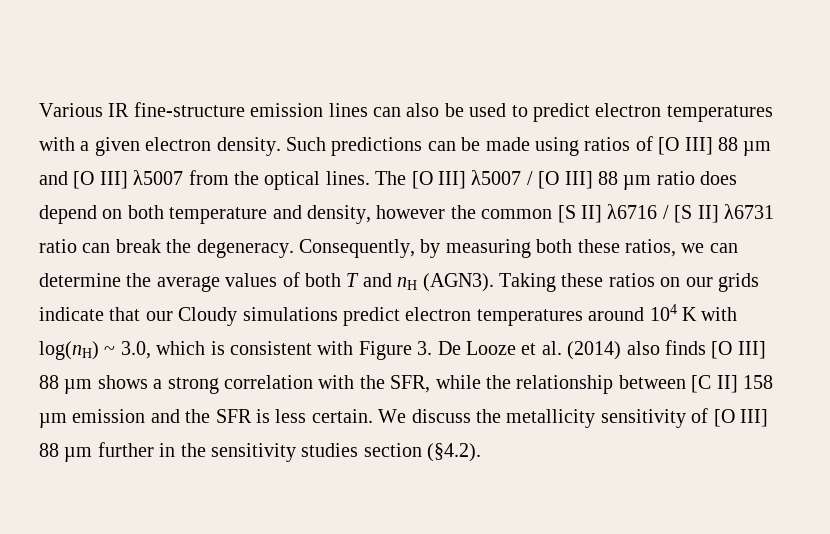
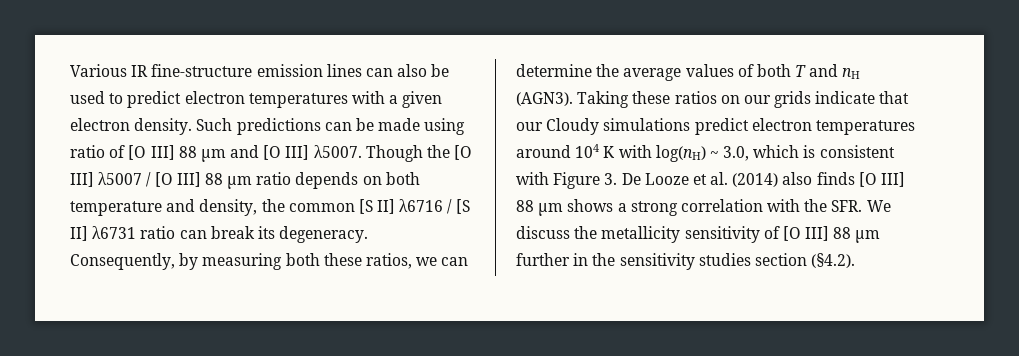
- Such predictions can be made using ratios of [O III] 88 µm and [O III] λ5007 from the optical lines. The [O III] λ5007 / [O III] 88 µm ratio does depend on both temperature and density, however the common [S II] λ6716 / [S II] λ6731 ratio can break the degeneracy.
+ Such predictions can be made using ratio of [O III] 88 µm and [O III] λ5007. Though the [O III] λ5007 / [O III] 88 µm ratio depends on both temperature and density, the common [S II] λ6716 / [S II] λ6731 ratio can break its degeneracy.
- Taking these ratios on our grids indicate that our Cloudy simulations predict electron temperatures around 104 K with log(nH) ~ 3.0, which is consistent with Figure 3. De Looze et al. (2014) also finds [O III] 88 µm shows a strong correlation with the SFR, while the relationship between [C II] 158 µm emission and the SFR is less certain. We discuss the metallicity sensitivity of [O III] 88 µm further in the sensitivity studies section (§4.2).
+ Taking these ratios on our grids indicate that our Cloudy simulations predict electron temperatures around 104 K with log(nH) ~ 3.0, which is consistent with Figure 3. De Looze et al. (2014) also finds [O III] 88 µm shows a strong correlation with the SFR. We discuss the metallicity sensitivity of [O III] 88 µm further in the sensitivity studies section (§4.2).

